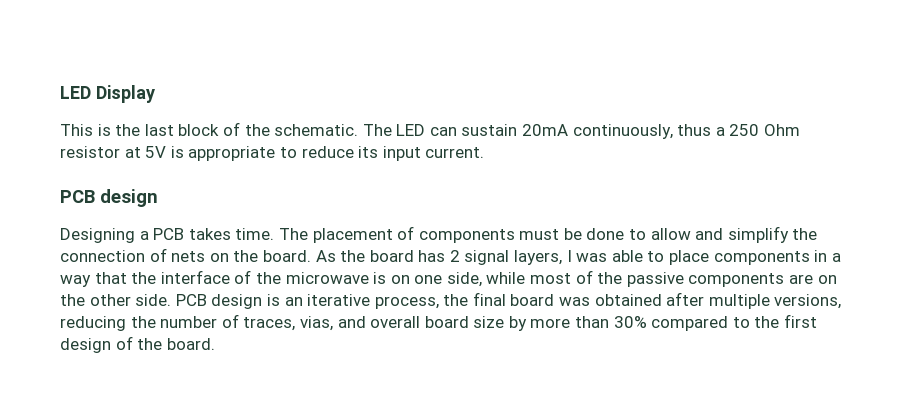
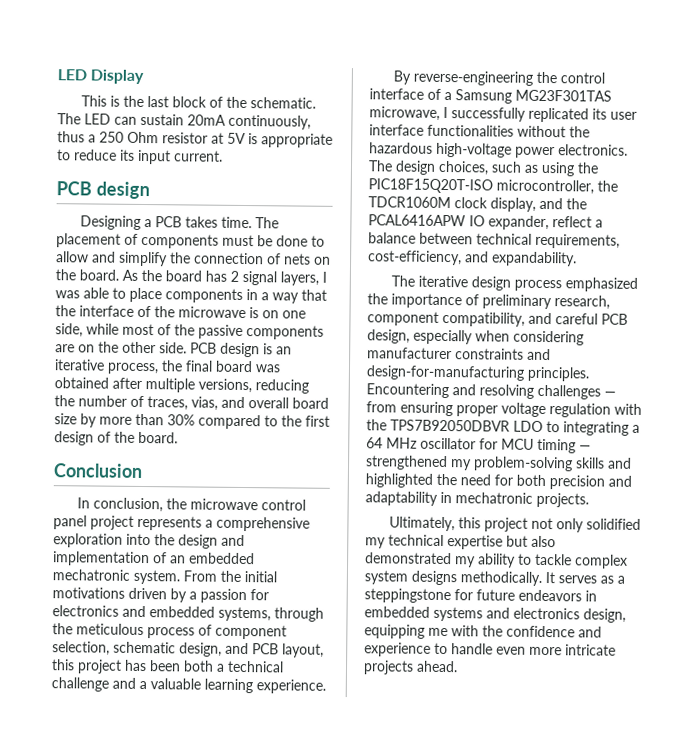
+ Conclusion
+ In conclusion, the microwave control panel project represents a comprehensive exploration into the design and implementation of an embedded mechatronic system. From the initial motivations driven by a passion for electronics and embedded systems, through the meticulous process of component selection, schematic design, and PCB layout, this project has been both a technical challenge and a valuable learning experience.
+ By reverse-engineering the control interface of a Samsung MG23F301TAS microwave, I successfully replicated its user interface functionalities without the hazardous high-voltage power electronics. The design choices, such as using the PIC18F15Q20T-ISO microcontroller, the TDCR1060M clock display, and the PCAL6416APW IO expander, reflect a balance between technical requirements, cost-efficiency, and expandability.
+ The iterative design process emphasized the importance of preliminary research, component compatibility, and careful PCB design, especially when considering manufacturer constraints and design-for-manufacturing principles. Encountering and resolving challenges — from ensuring proper voltage regulation with the TPS7B92050DBVR LDO to integrating a 64 MHz oscillator for MCU timing — strengthened my problem-solving skills and highlighted the need for both precision and adaptability in mechatronic projects.
+ Ultimately, this project not only solidified my technical expertise but also demonstrated my ability to tackle complex system designs methodically. It serves as a steppingstone for future endeavors in embedded systems and electronics design, equipping me with the confidence and experience to handle even more intricate projects ahead.

